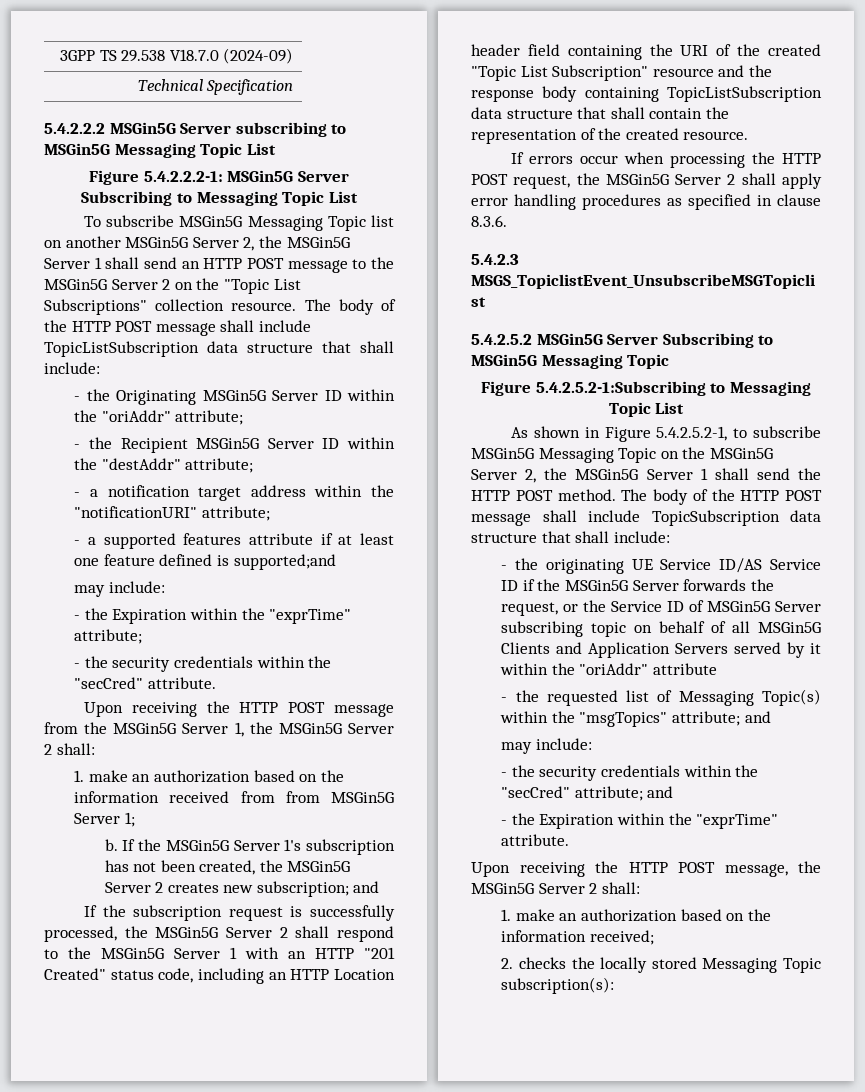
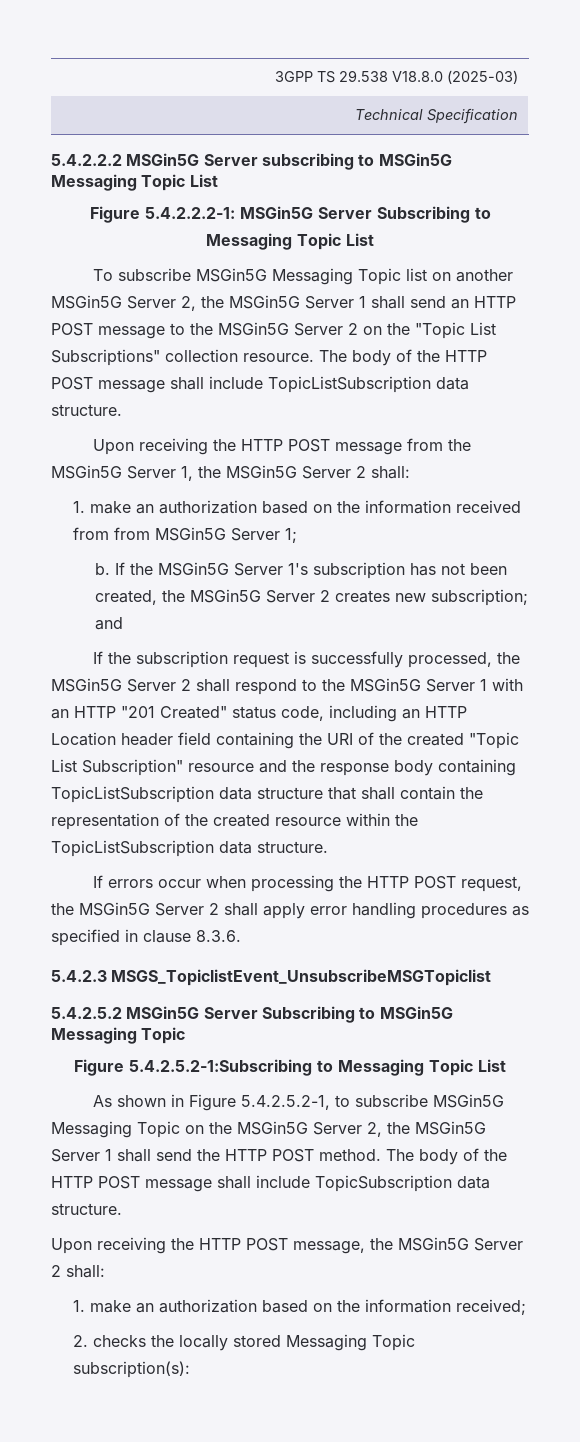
- 3GPP TS 29.538 V18.7.0 (2024-09)
+ 3GPP TS 29.538 V18.8.0 (2025-03)
- The body of the HTTP POST message shall include TopicListSubscription data structure that shall include:
- - the Originating MSGin5G Server ID within the "oriAddr" attribute;
- - the Recipient MSGin5G Server ID within the "destAddr" attribute;
- - a notification target address within the "notificationURI" attribute;
- - a supported features attribute if at least one feature defined is supported;and
- may include:
- - the Expiration within the "exprTime" attribute;
- - the security credentials within the "secCred" attribute.
+ The body of the HTTP POST message shall include TopicListSubscription data structure.
- If the subscription request is successfully processed, the MSGin5G Server 2 shall respond to the MSGin5G Server 1 with an HTTP "201 Created" status code, including an HTTP Location header field containing the URI of the created "Topic List Subscription" resource and the response body containing TopicListSubscription data structure that shall contain the representation of the created resource.
+ If the subscription request is successfully processed, the MSGin5G Server 2 shall respond to the MSGin5G Server 1 with an HTTP "201 Created" status code, including an HTTP Location header field containing the URI of the created "Topic List Subscription" resource and the response body containing TopicListSubscription data structure that shall contain the representation of the created resource within the TopicListSubscription data structure.
- The body of the HTTP POST message shall include TopicSubscription data structure that shall include:
- - the originating UE Service ID/AS Service ID if the MSGin5G Server forwards the request, or the Service ID of MSGin5G Server subscribing topic on behalf of all MSGin5G Clients and Application Servers served by it within the "oriAddr" attribute
- - the requested list of Messaging Topic(s) within the "msgTopics" attribute; and
- may include:
- - the security credentials within the "secCred" attribute; and
- - the Expiration within the "exprTime" attribute.
+ The body of the HTTP POST message shall include TopicSubscription data structure.

